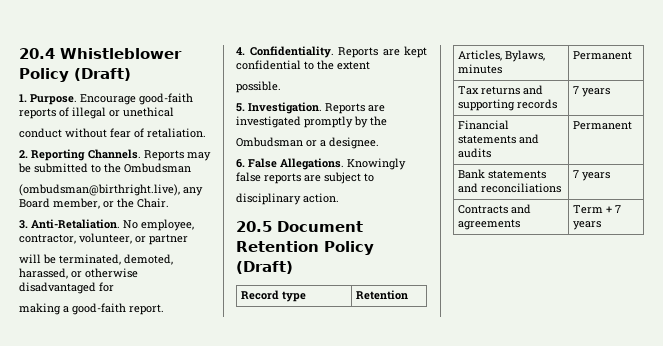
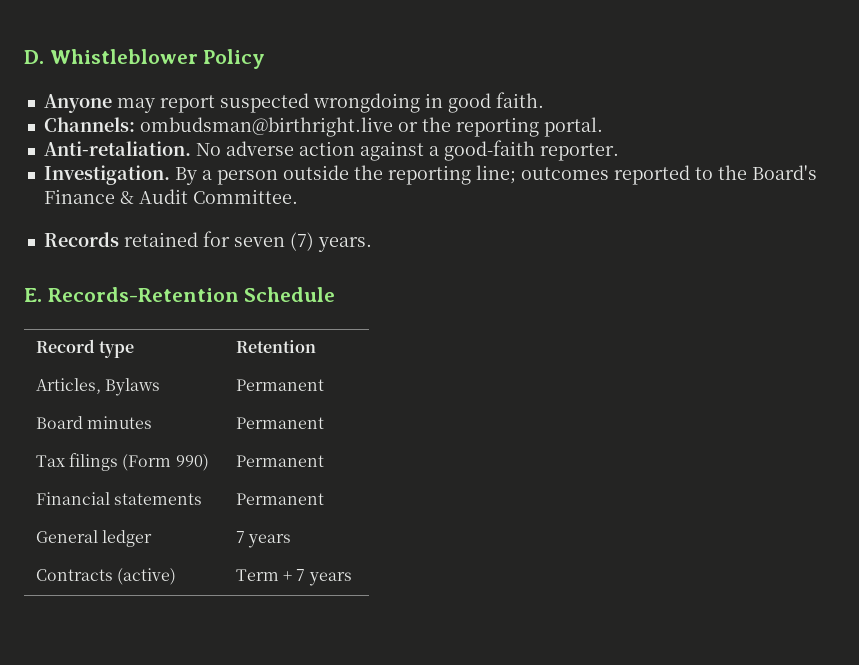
- 20.4 Whistleblower Policy (Draft)
- 1. Purpose. Encourage good-faith reports of illegal or unethical
- conduct without fear of retaliation.
- 2. Reporting Channels. Reports may be submitted to the Ombudsman
- (ombudsman@birthright.live), any Board member, or the Chair.
- 3. Anti-Retaliation. No employee, contractor, volunteer, or partner
- will be terminated, demoted, harassed, or otherwise disadvantaged for
- making a good-faith report.
- 4. Confidentiality. Reports are kept confidential to the extent
- possible.
- 5. Investigation. Reports are investigated promptly by the
- Ombudsman or a designee.
- 6. False Allegations. Knowingly false reports are subject to
- disciplinary action.
- 20.5 Document Retention Policy (Draft)
+ D. Whistleblower Policy
+ Anyone may report suspected wrongdoing in good faith.
+ Channels: ombudsman@birthright.live or the reporting portal.
+ Anti-retaliation. No adverse action against a good-faith reporter.
+ Investigation. By a person outside the reporting line; outcomes reported to the Board's Finance & Audit Committee.
+ Records retained for seven (7) years.
+ E. Records-Retention Schedule
- Articles, Bylaws, minutes | Permanent
+ Articles, Bylaws | Permanent
+ Board minutes | Permanent
- Tax returns and supporting records | 7 years
+ Tax filings (Form 990) | Permanent
- Financial statements and audits | Permanent
- Bank statements and reconciliations | 7 years
+ Financial statements | Permanent
+ General ledger | 7 years
- Contracts and agreements | Term + 7 years
+ Contracts (active) | Term + 7 years

